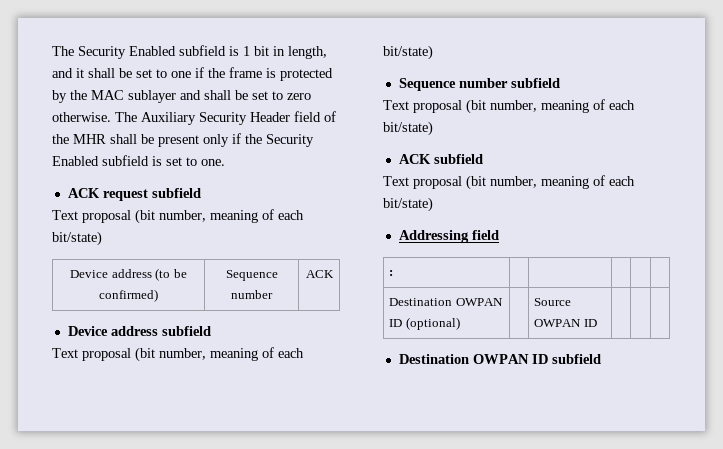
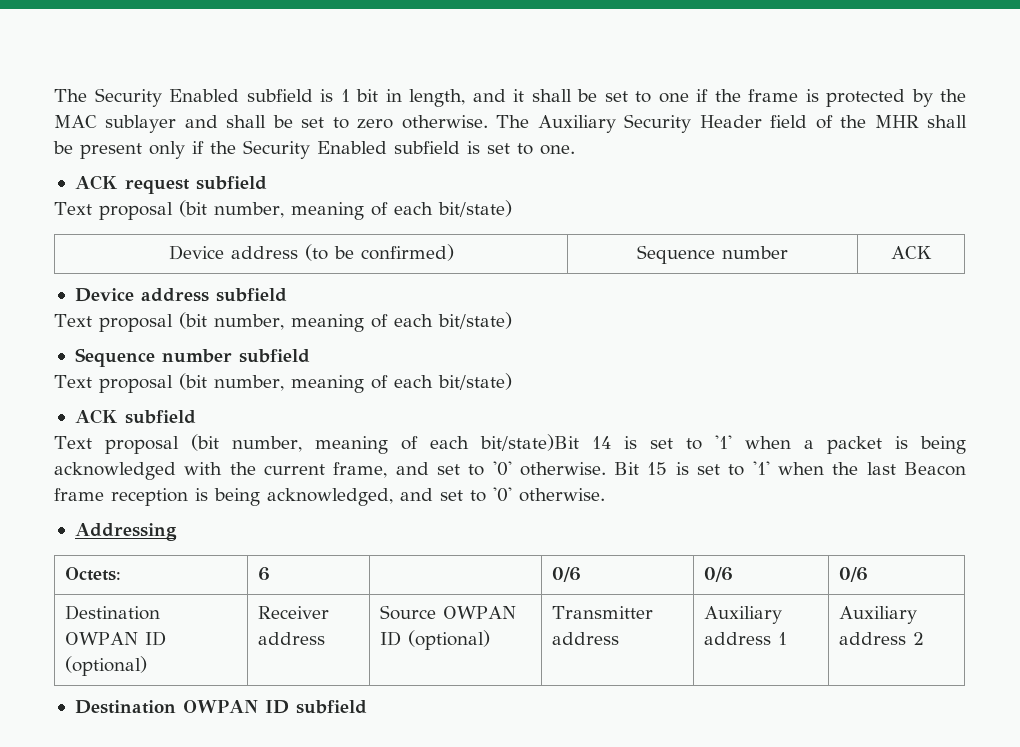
  ACK subfield
- Text proposal (bit number, meaning of each bit/state)
- Addressing field
- : | | | | |
+ Text proposal (bit number, meaning of each bit/state)Bit 14 is set to '1' when a packet is being acknowledged with the current frame, and set to '0' otherwise. Bit 15 is set to '1' when the last Beacon frame reception is being acknowledged, and set to '0' otherwise.
+ Addressing
+ Octets: | 6 | | 0/6 | 0/6 | 0/6
- Destination OWPAN ID (optional) | | Source OWPAN ID | | |
+ Destination OWPAN ID (optional) | Receiver address | Source OWPAN ID (optional) | Transmitter address | Auxiliary address 1 | Auxiliary address 2

